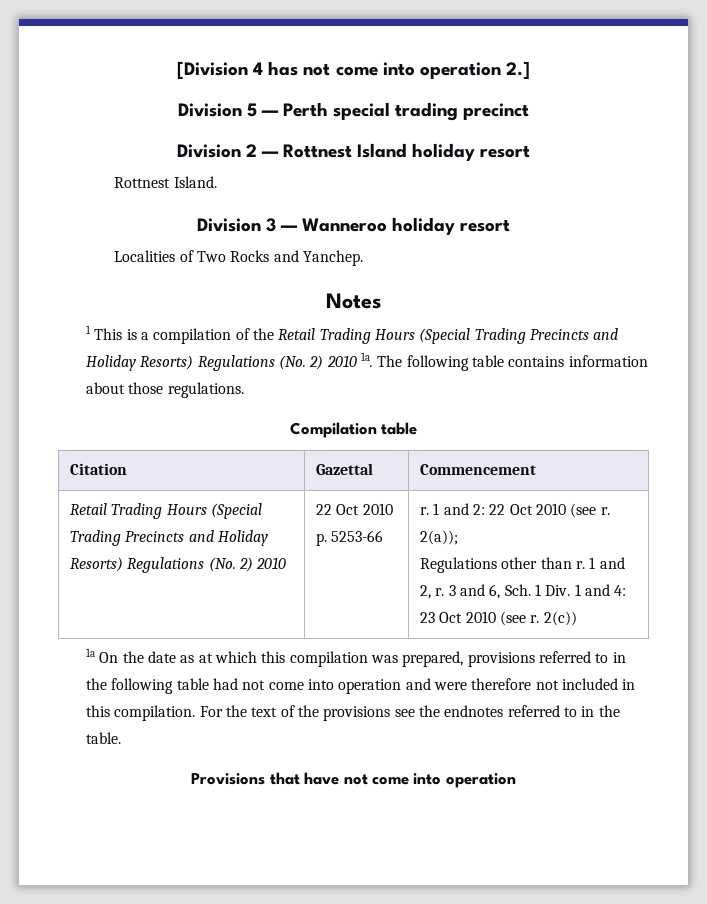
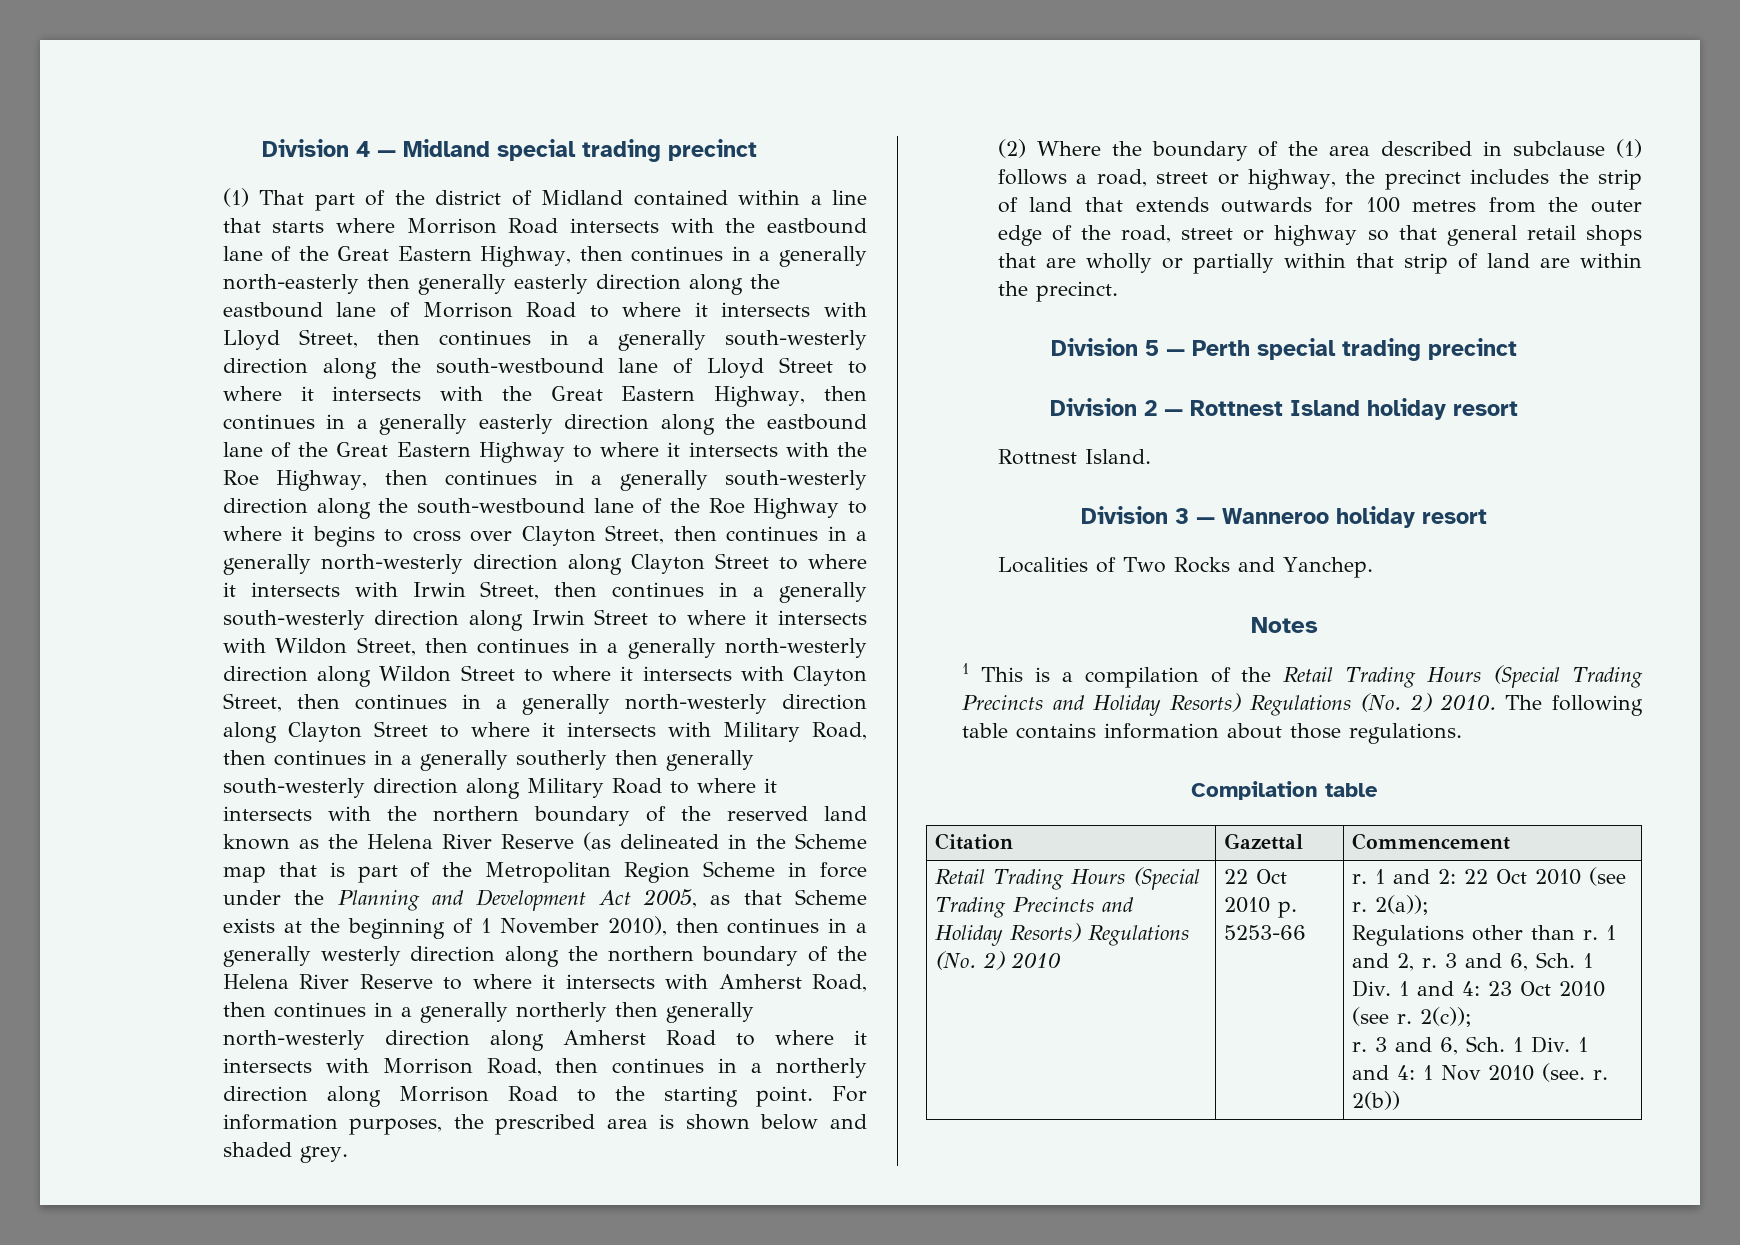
- [Division 4 has not come into operation 2.]
+ Division 4 — Midland special trading precinct
+ (1) That part of the district of Midland contained within a line that starts where Morrison Road intersects with the eastbound lane of the Great Eastern Highway, then continues in a generally north-easterly then generally easterly direction along the eastbound lane of Morrison Road to where it intersects with Lloyd Street, then continues in a generally south-westerly direction along the south-westbound lane of Lloyd Street to where it intersects with the Great Eastern Highway, then continues in a generally easterly direction along the eastbound lane of the Great Eastern Highway to where it intersects with the Roe Highway, then continues in a generally south-westerly direction along the south-westbound lane of the Roe Highway to where it begins to cross over Clayton Street, then continues in a generally north-westerly direction along Clayton Street to where it intersects with Irwin Street, then continues in a generally south-westerly direction along Irwin Street to where it intersects with Wildon Street, then continues in a generally north-westerly direction along Wildon Street to where it intersects with Clayton Street, then continues in a generally north-westerly direction along Clayton Street to where it intersects with Military Road, then continues in a generally southerly then generally south-westerly direction along Military Road to where it intersects with the northern boundary of the reserved land known as the Helena River Reserve (as delineated in the Scheme map that is part of the Metropolitan Region Scheme in force under the Planning and Development Act 2005, as that Scheme exists at the beginning of 1 November 2010), then continues in a generally westerly direction along the northern boundary of the Helena River Reserve to where it intersects with Amherst Road, then continues in a generally northerly then generally north-westerly direction along Amherst Road to where it intersects with Morrison Road, then continues in a northerly direction along Morrison Road to the starting point. For information purposes, the prescribed area is shown below and shaded grey.
+ (2) Where the boundary of the area described in subclause (1) follows a road, street or highway, the precinct includes the strip of land that extends outwards for 100 metres from the outer edge of the road, street or highway so that general retail shops that are wholly or partially within that strip of land are within the precinct.
- 1 This is a compilation of the Retail Trading Hours (Special Trading Precincts and Holiday Resorts) Regulations (No. 2) 2010 1a.
+ 1 This is a compilation of the Retail Trading Hours (Special Trading Precincts and Holiday Resorts) Regulations (No. 2) 2010.
- 2(c))
- 1a On the date as at which this compilation was prepared, provisions referred to in the following table had not come into operation and were therefore not included in this compilation. For the text of the provisions see the endnotes referred to in the table.
- Provisions that have not come into operation
+ 2(c));
+ r. 3 and 6, Sch. 1 Div. 1 and 4: 1 Nov 2010 (see. r. 2(b))

